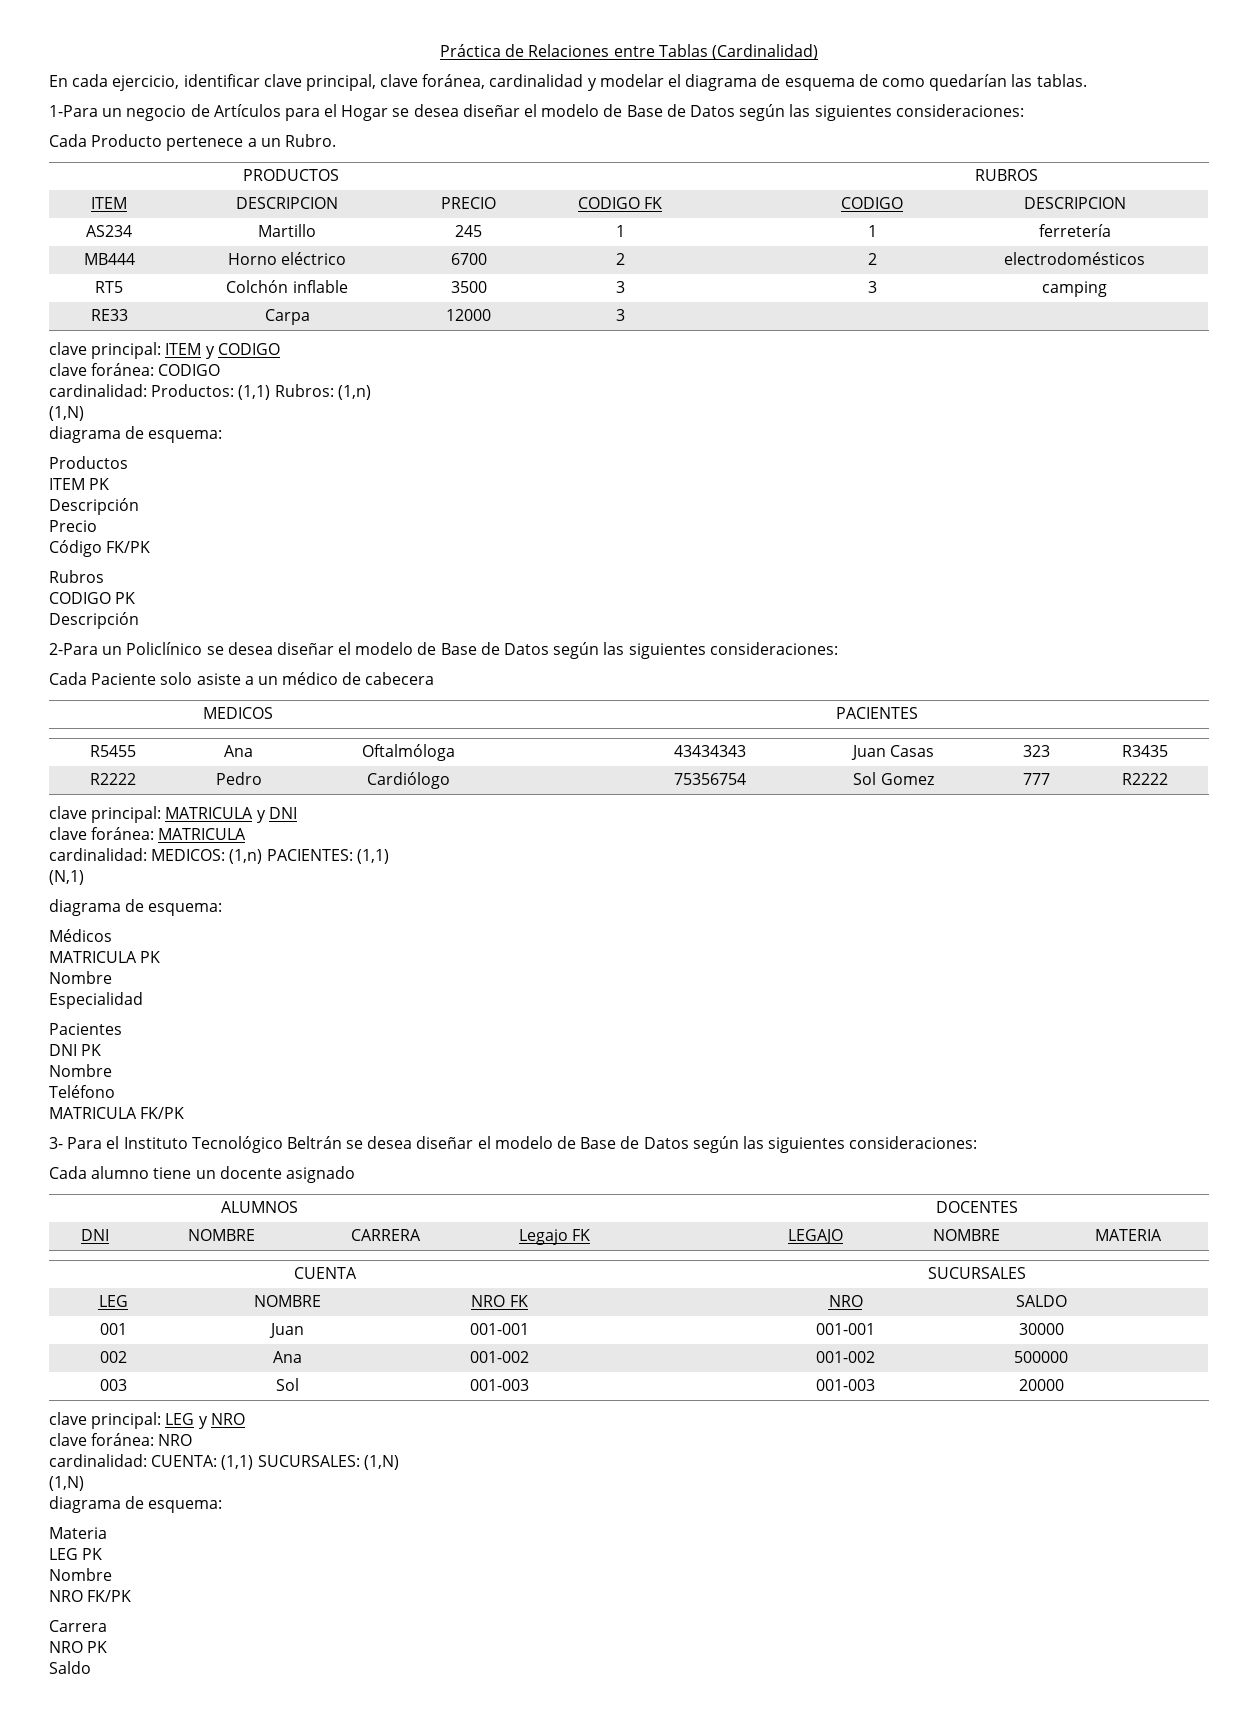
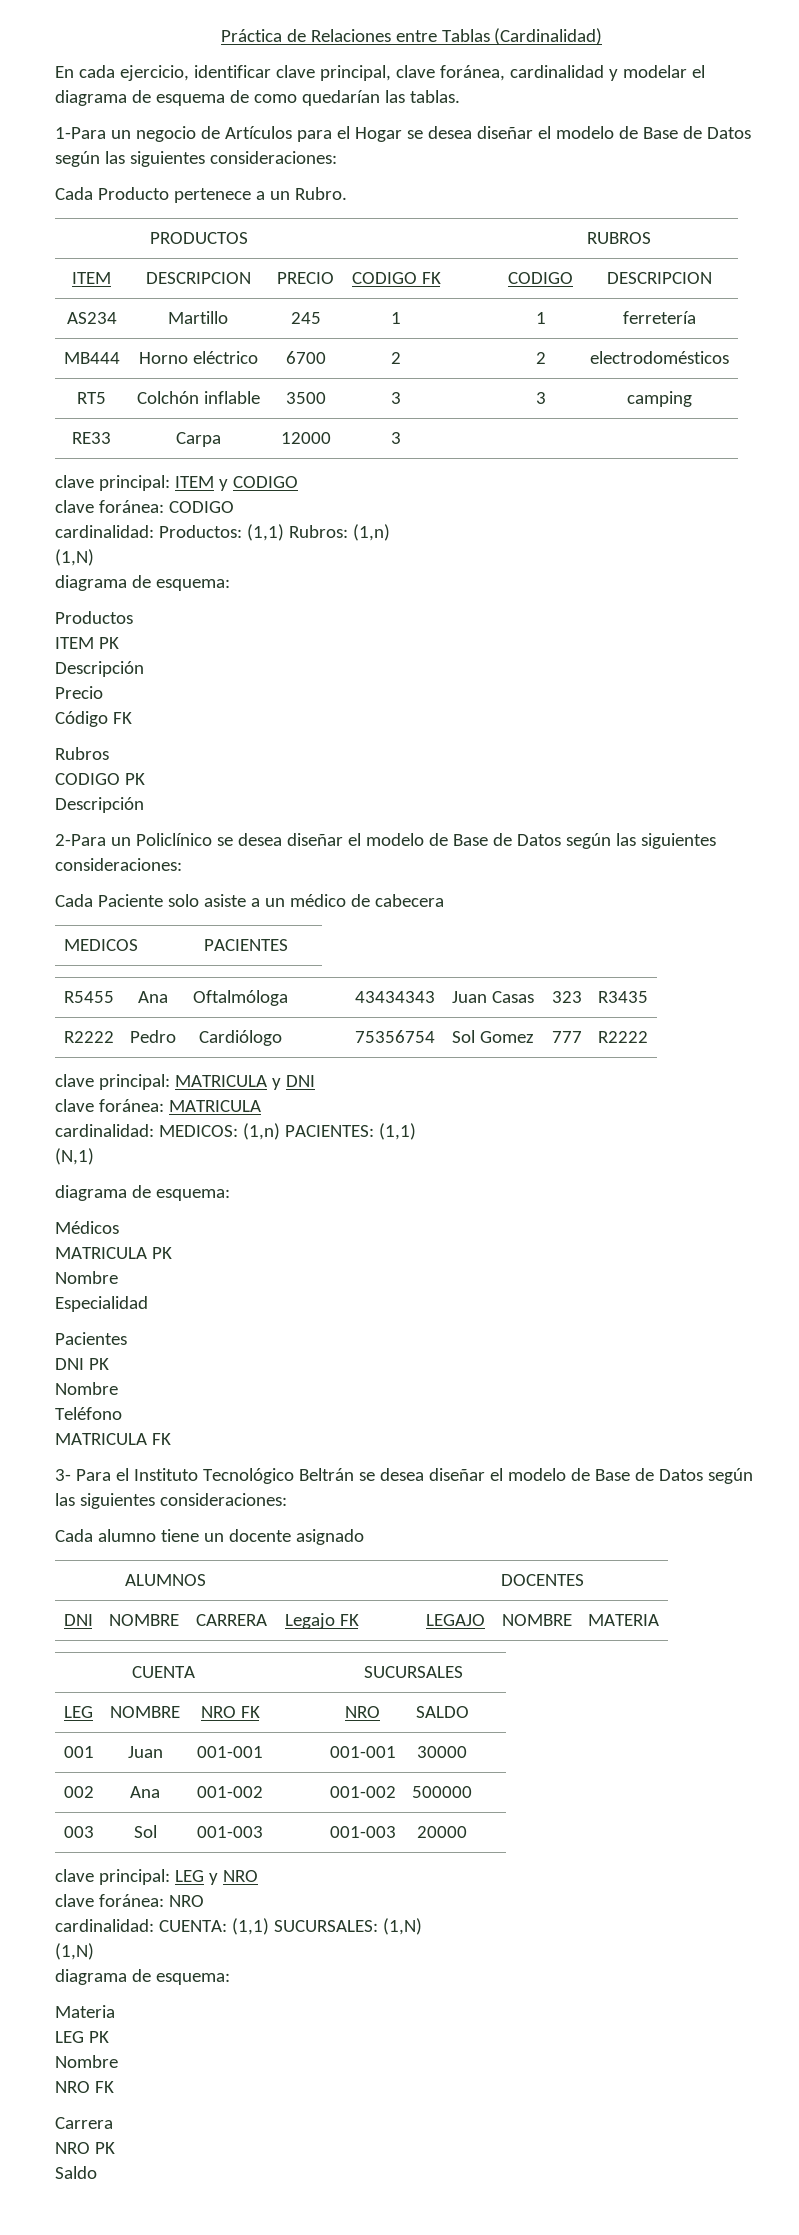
- Código FK/PK
+ Código FK
- MATRICULA FK/PK
+ MATRICULA FK
  LEG PK
  Nombre
- NRO FK/PK
+ NRO FK

